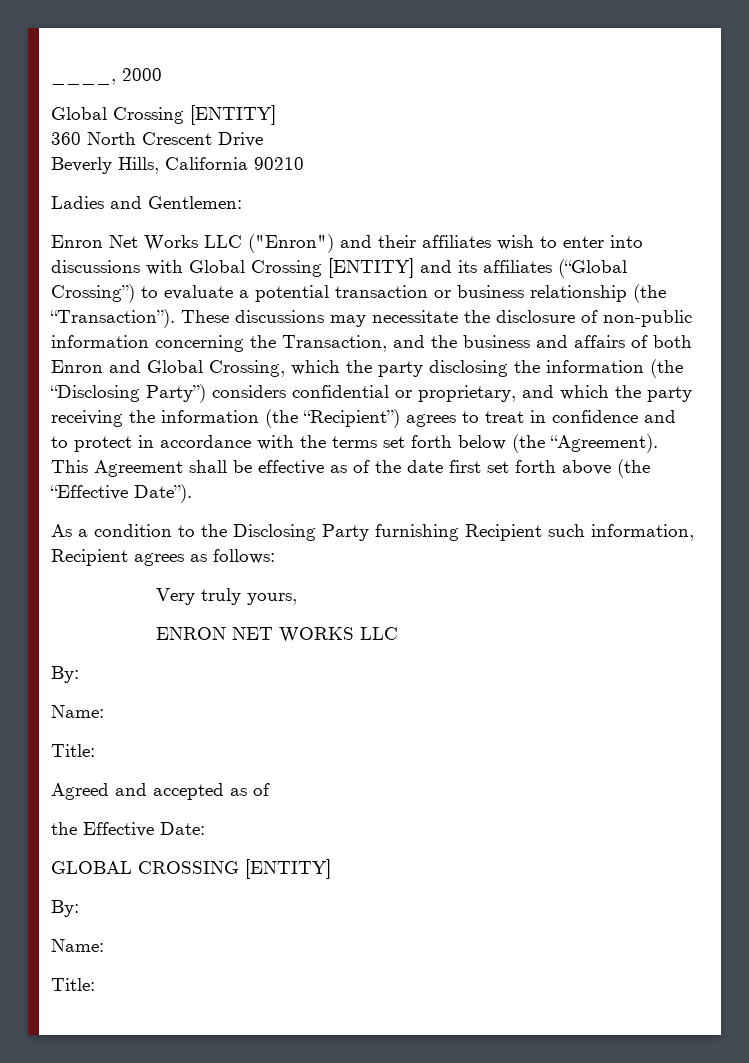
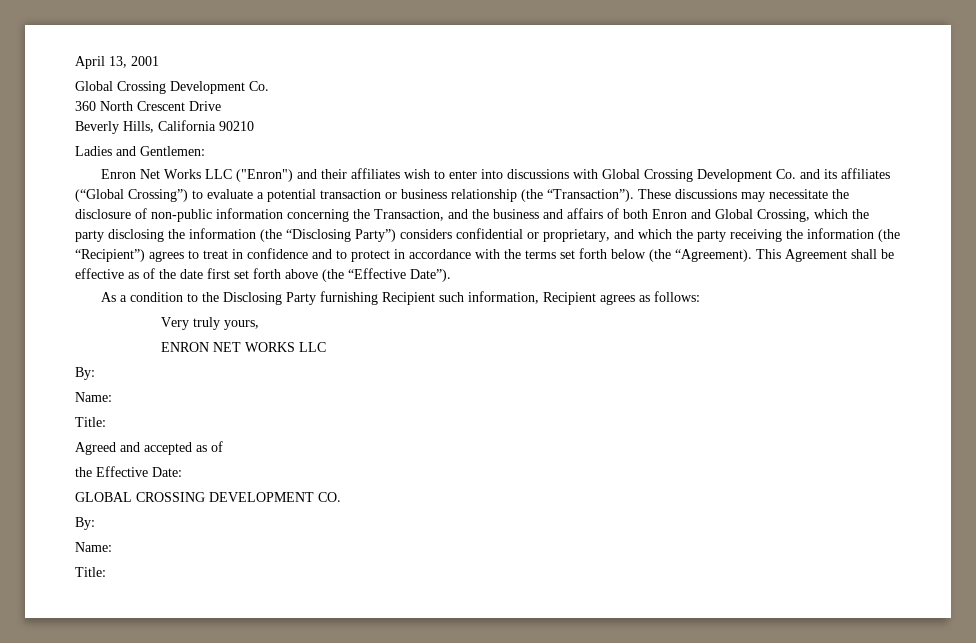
- ____, 2000
- Global Crossing [ENTITY]
+ April 13, 2001
+ Global Crossing Development Co.
- Enron Net Works LLC ("Enron") and their affiliates wish to enter into discussions with Global Crossing [ENTITY] and its affiliates (“Global Crossing”) to evaluate a potential transaction or business relationship (the “Transaction”).
+ Enron Net Works LLC ("Enron") and their affiliates wish to enter into discussions with Global Crossing Development Co. and its affiliates (“Global Crossing”) to evaluate a potential transaction or business relationship (the “Transaction”).
- GLOBAL CROSSING [ENTITY]
+ GLOBAL CROSSING DEVELOPMENT CO.

